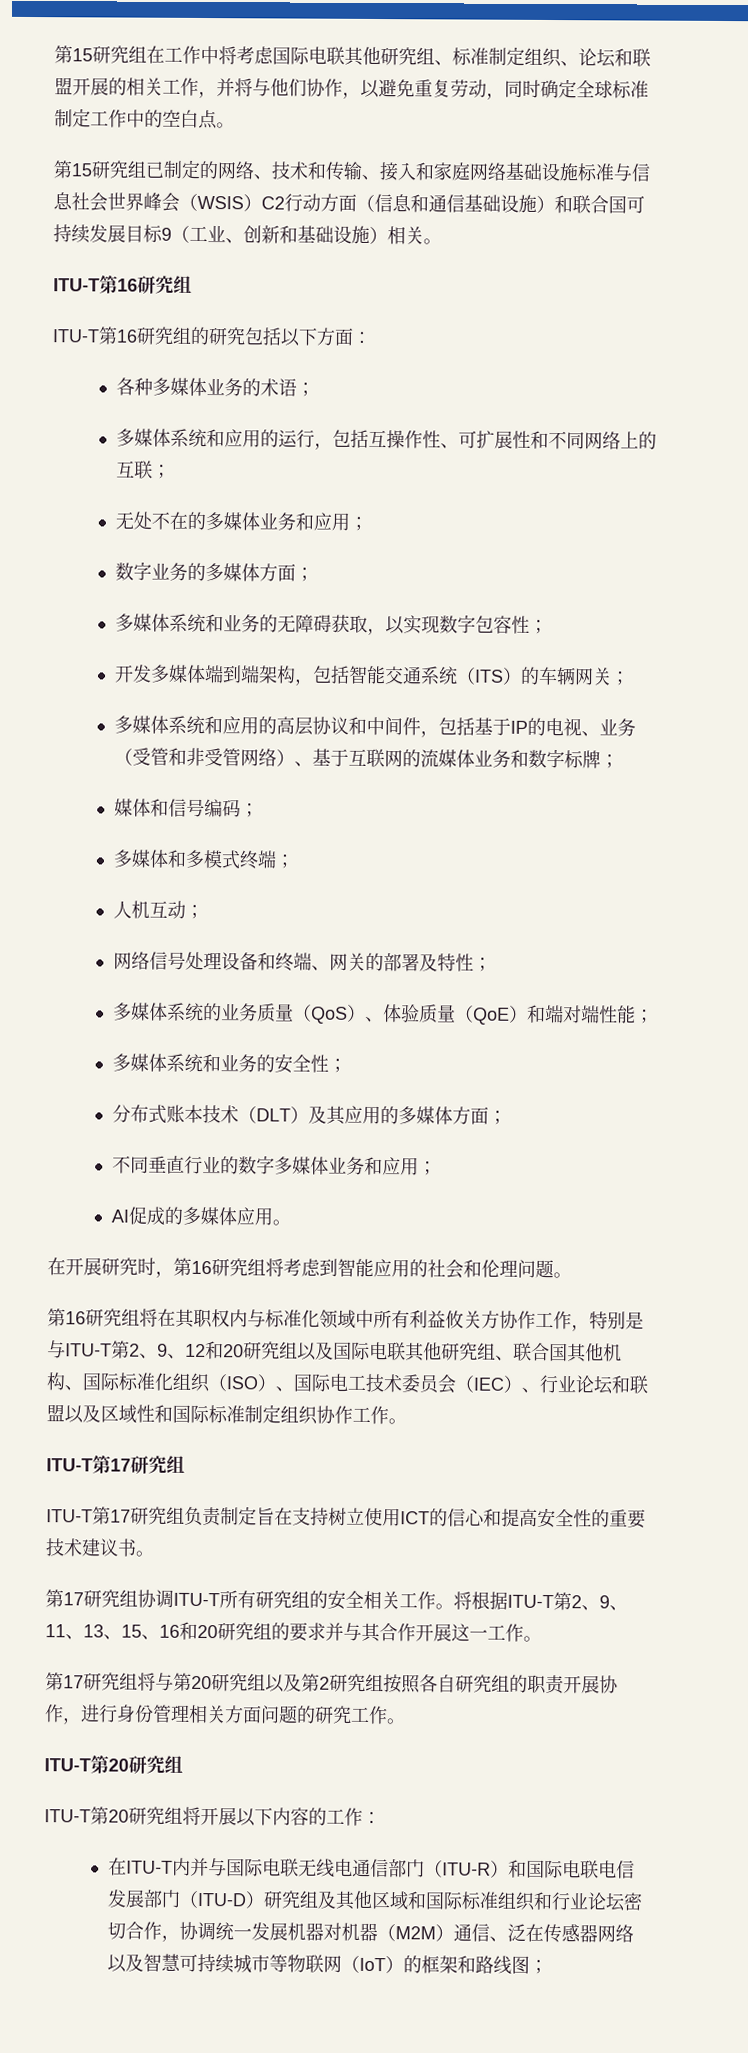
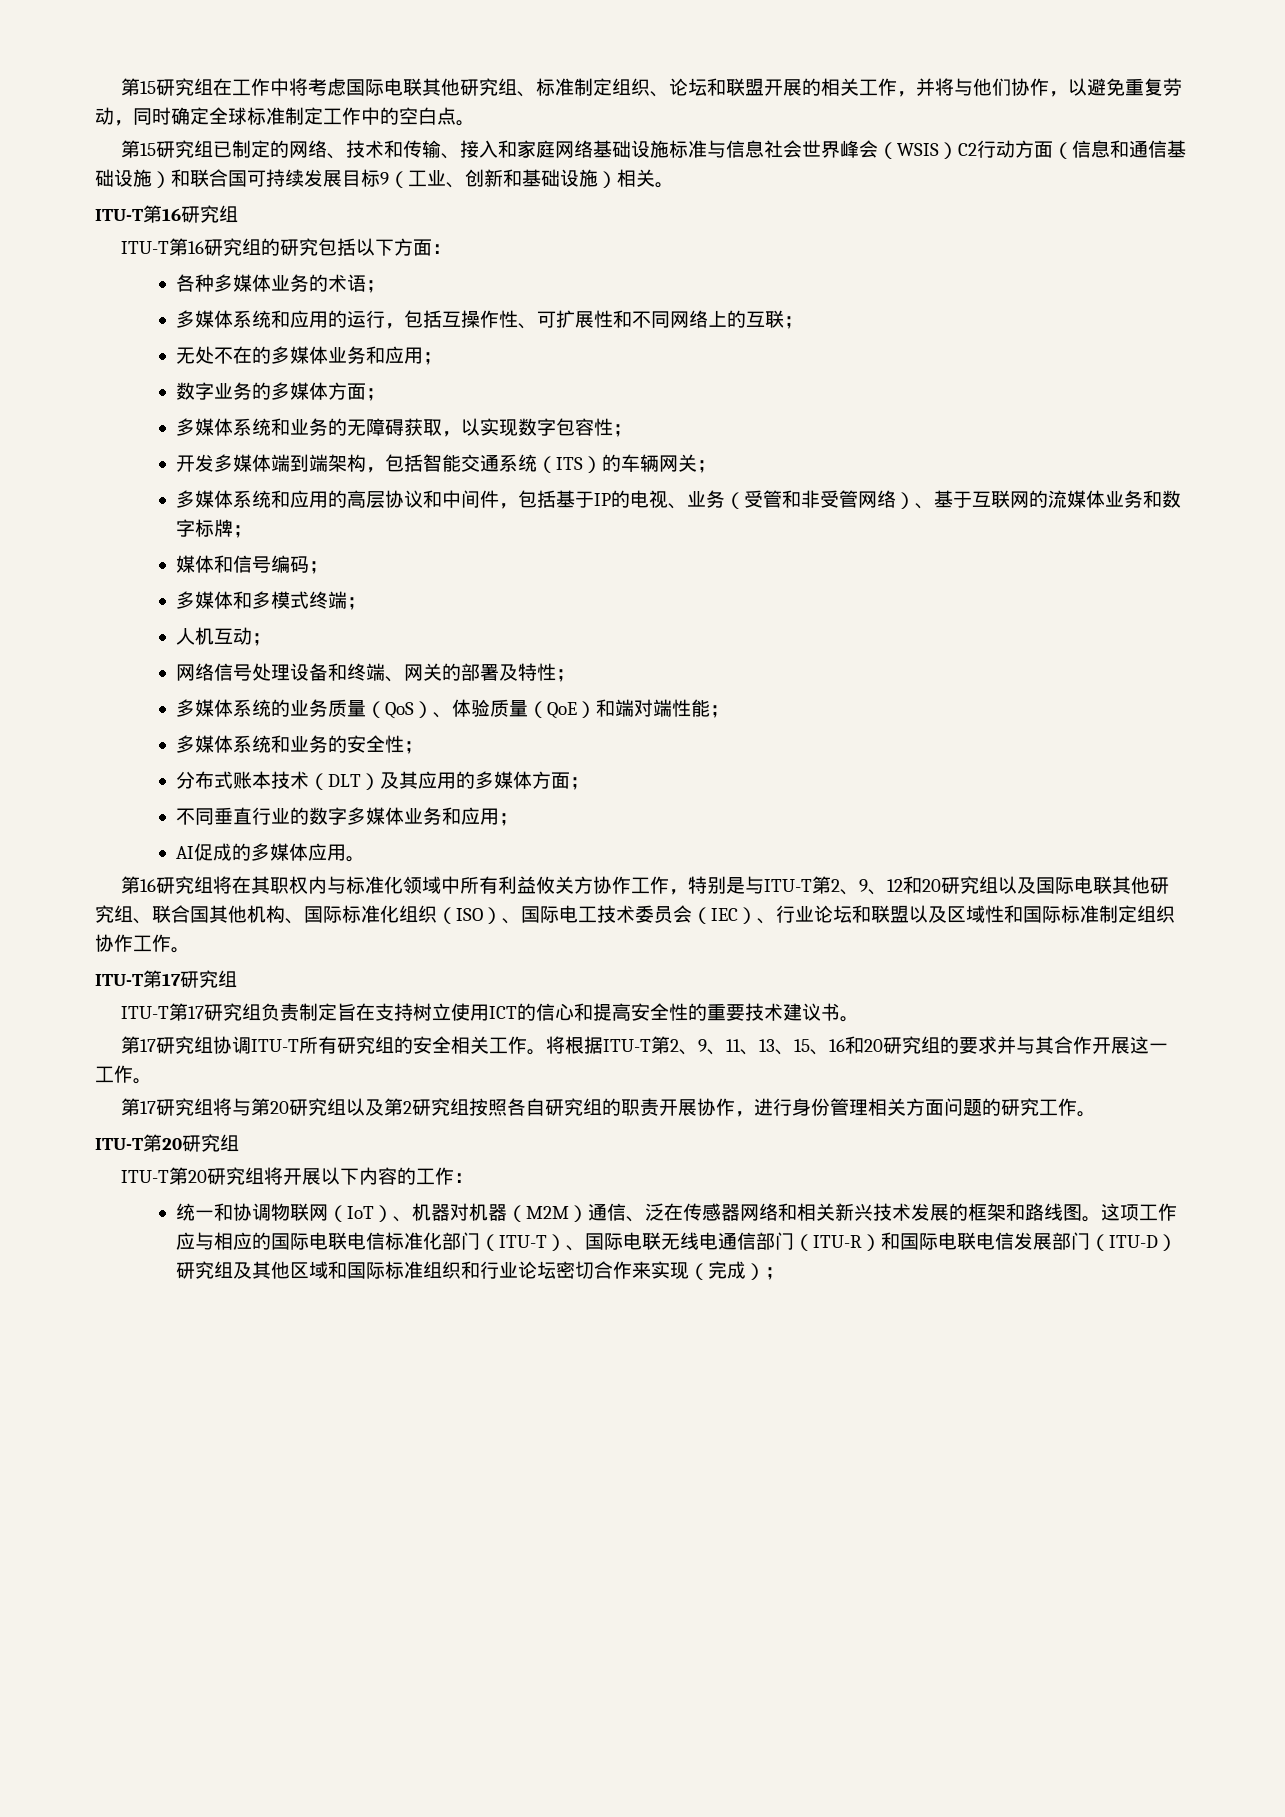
- 在开展研究时，第16研究组将考虑到智能应用的社会和伦理问题。
- 在ITU-T内并与国际电联无线电通信部门（ITU-R）和国际电联电信发展部门（ITU-D）研究组及其他区域和国际标准组织和行业论坛密切合作，协调统一发展机器对机器（M2M）通信、泛在传感器网络以及智慧可持续城市等物联网（IoT）的框架和路线图；
+ 统一和协调物联网（IoT）、机器对机器（M2M）通信、泛在传感器网络和相关新兴技术发展的框架和路线图。这项工作应与相应的国际电联电信标准化部门（ITU-T）、国际电联无线电通信部门（ITU-R）和国际电联电信发展部门（ITU-D）研究组及其他区域和国际标准组织和行业论坛密切合作来实现（完成）；

